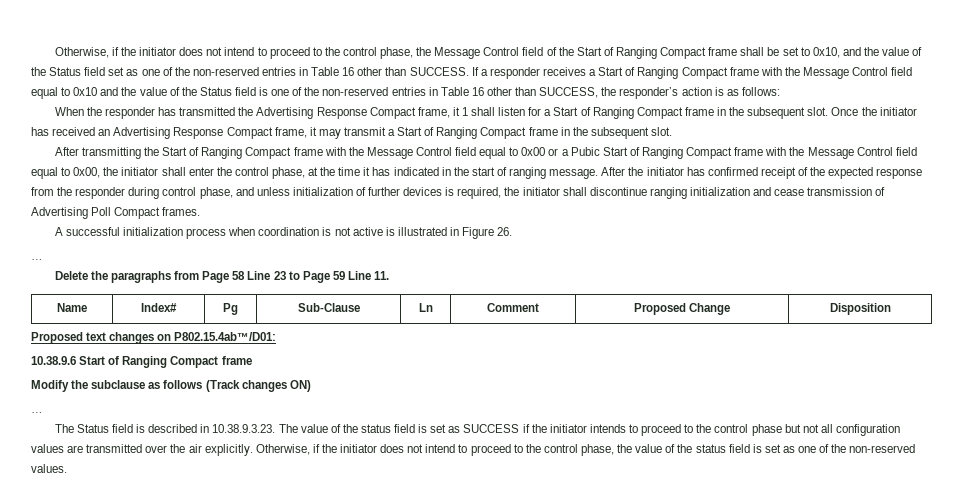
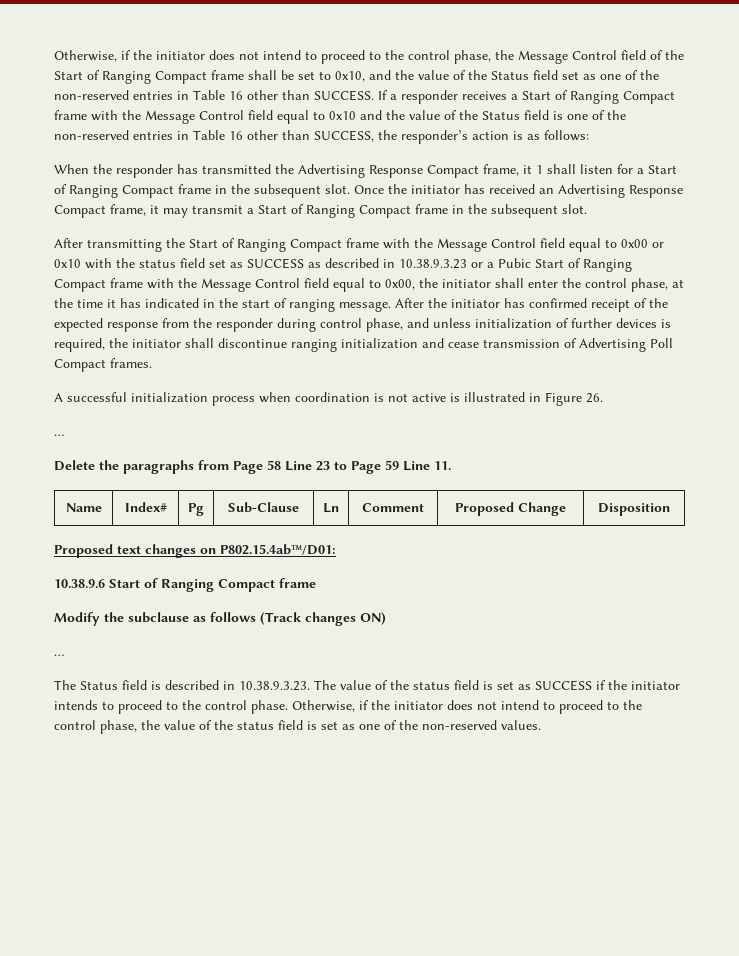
- After transmitting the Start of Ranging Compact frame with the Message Control field equal to 0x00 or a Pubic Start of Ranging Compact frame with the Message Control field equal to 0x00, the initiator shall enter the control phase, at the time it has indicated in the start of ranging message.
+ After transmitting the Start of Ranging Compact frame with the Message Control field equal to 0x00 or 0x10 with the status field set as SUCCESS as described in 10.38.9.3.23 or a Pubic Start of Ranging Compact frame with the Message Control field equal to 0x00, the initiator shall enter the control phase, at the time it has indicated in the start of ranging message.
- The Status field is described in 10.38.9.3.23. The value of the status field is set as SUCCESS if the initiator intends to proceed to the control phase but not all configuration values are transmitted over the air explicitly.
+ The Status field is described in 10.38.9.3.23. The value of the status field is set as SUCCESS if the initiator intends to proceed to the control phase.

